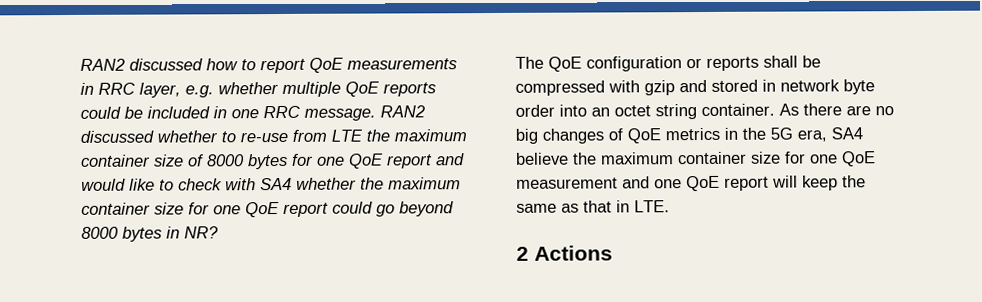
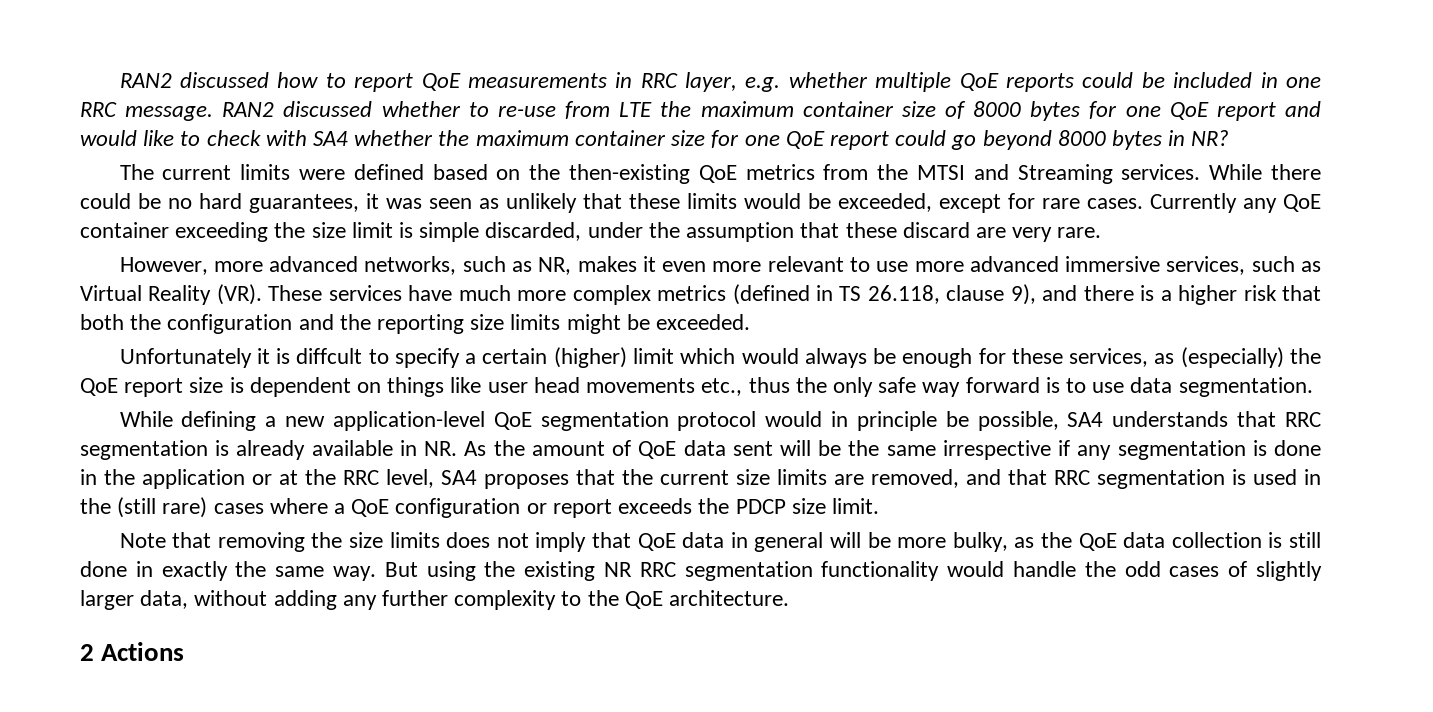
- The QoE configuration or reports shall be compressed with gzip and stored in network byte order into an octet string container. As there are no big changes of QoE metrics in the 5G era, SA4 believe the maximum container size for one QoE measurement and one QoE report will keep the same as that in LTE.
+ The current limits were defined based on the then-existing QoE metrics from the MTSI and Streaming services. While there could be no hard guarantees, it was seen as unlikely that these limits would be exceeded, except for rare cases. Currently any QoE container exceeding the size limit is simple discarded, under the assumption that these discard are very rare.
+ However, more advanced networks, such as NR, makes it even more relevant to use more advanced immersive services, such as Virtual Reality (VR). These services have much more complex metrics (defined in TS 26.118, clause 9), and there is a higher risk that both the configuration and the reporting size limits might be exceeded.
+ Unfortunately it is diffcult to specify a certain (higher) limit which would always be enough for these services, as (especially) the QoE report size is dependent on things like user head movements etc., thus the only safe way forward is to use data segmentation.
+ While defining a new application-level QoE segmentation protocol would in principle be possible, SA4 understands that RRC segmentation is already available in NR. As the amount of QoE data sent will be the same irrespective if any segmentation is done in the application or at the RRC level, SA4 proposes that the current size limits are removed, and that RRC segmentation is used in the (still rare) cases where a QoE configuration or report exceeds the PDCP size limit.
+ Note that removing the size limits does not imply that QoE data in general will be more bulky, as the QoE data collection is still done in exactly the same way. But using the existing NR RRC segmentation functionality would handle the odd cases of slightly larger data, without adding any further complexity to the QoE architecture.

